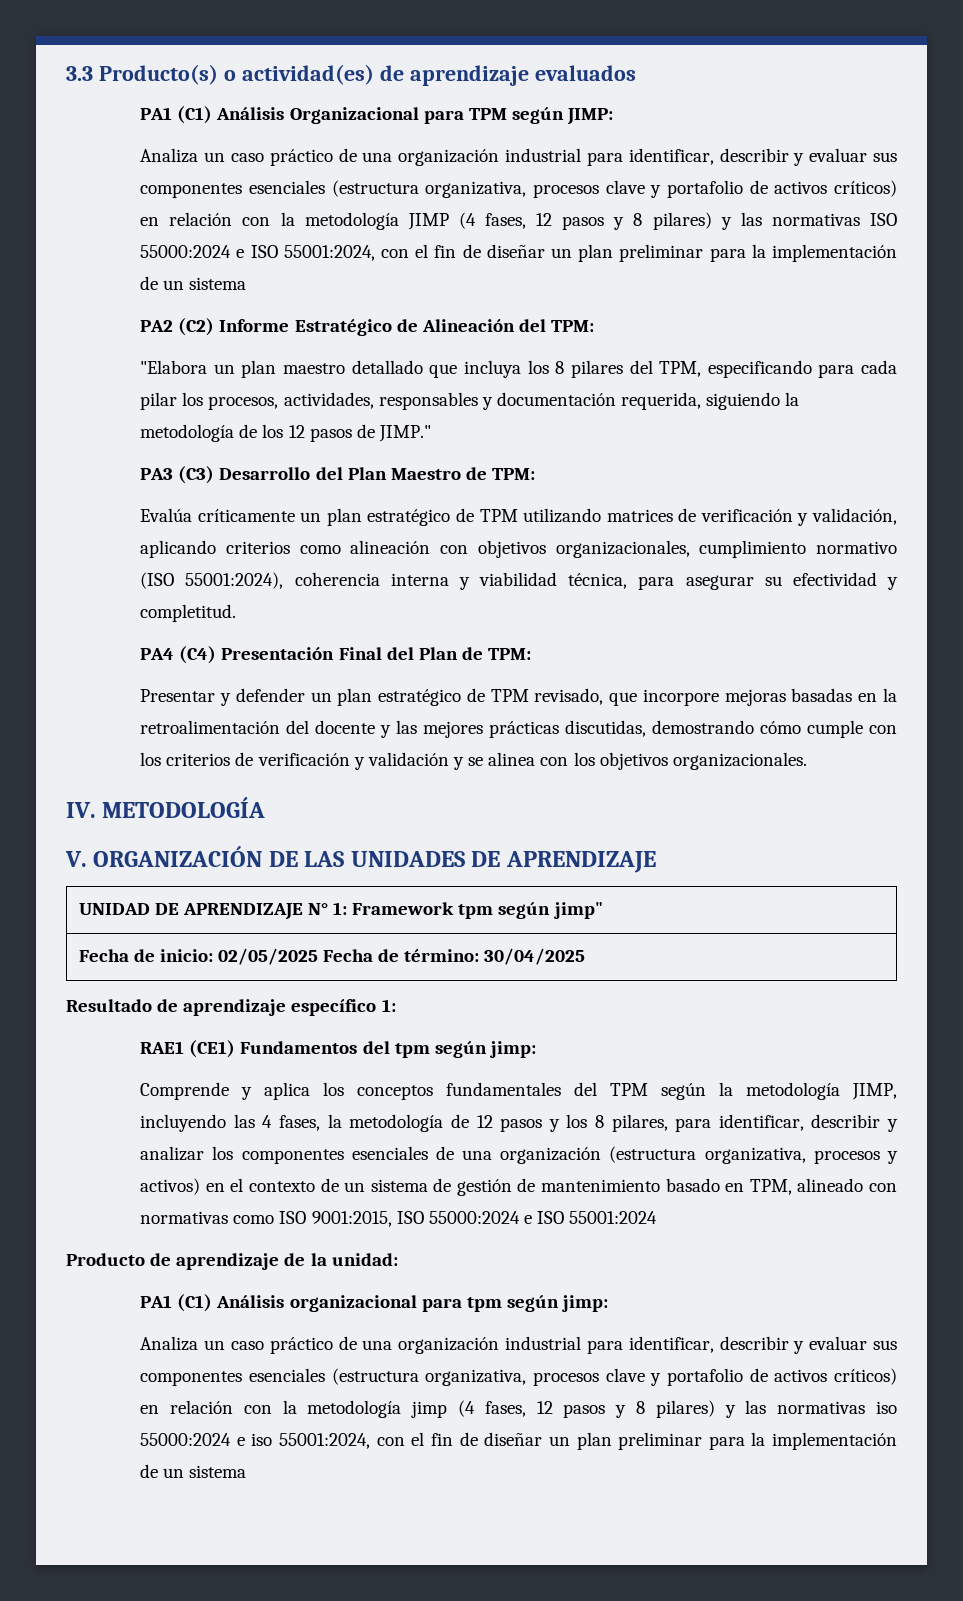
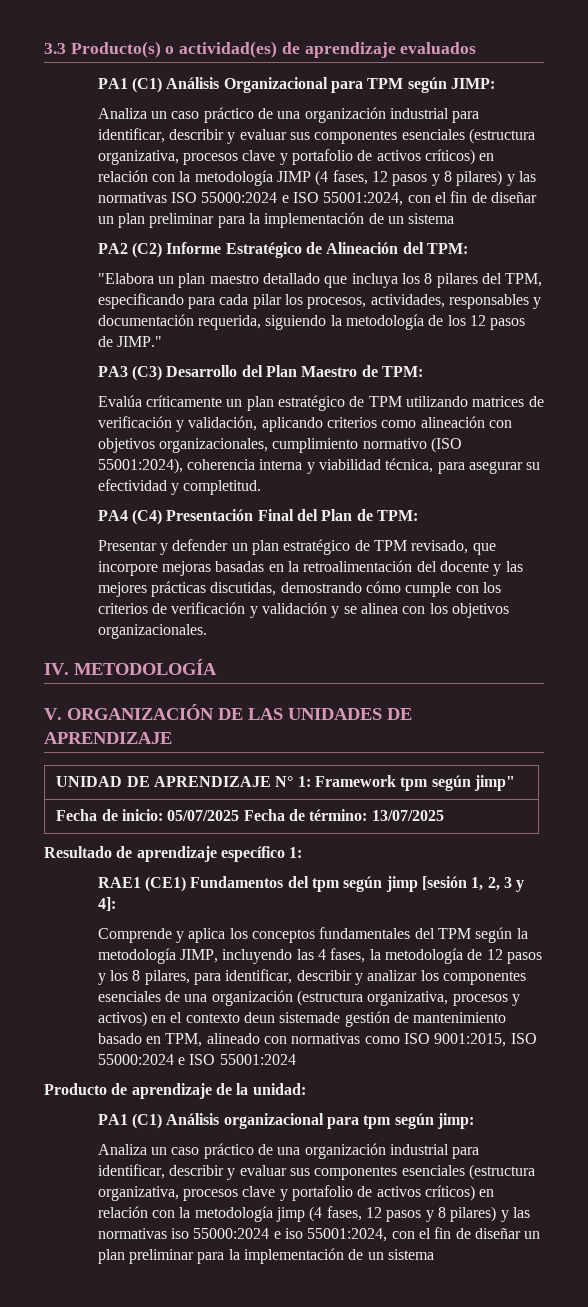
- Fecha de inicio: 02/05/2025 Fecha de término: 30/04/2025
+ Fecha de inicio: 05/07/2025 Fecha de término: 13/07/2025
- RAE1 (CE1) Fundamentos del tpm según jimp:
+ RAE1 (CE1) Fundamentos del tpm según jimp [sesión 1, 2, 3 y 4]:
- Comprende y aplica los conceptos fundamentales del TPM según la metodología JIMP, incluyendo las 4 fases, la metodología de 12 pasos y los 8 pilares, para identificar, describir y analizar los componentes esenciales de una organización (estructura organizativa, procesos y activos) en el contexto de un sistema de gestión de mantenimiento basado en TPM, alineado con normativas como ISO 9001:2015, ISO 55000:2024 e ISO 55001:2024
+ Comprende y aplica los conceptos fundamentales del TPM según la metodología JIMP, incluyendo las 4 fases, la metodología de 12 pasos y los 8 pilares, para identificar, describir y analizar los componentes esenciales de una organización (estructura organizativa, procesos y activos) en el contexto deun sistemade gestión de mantenimiento basado en TPM, alineado con normativas como ISO 9001:2015, ISO 55000:2024 e ISO 55001:2024

